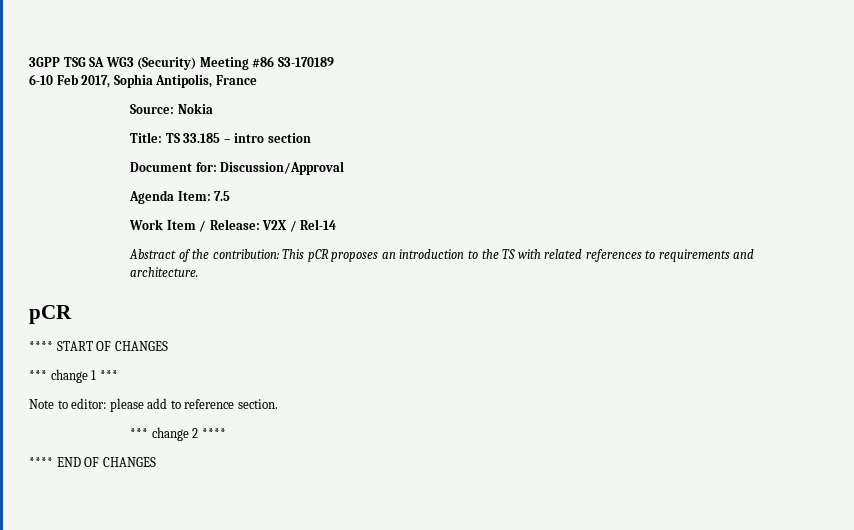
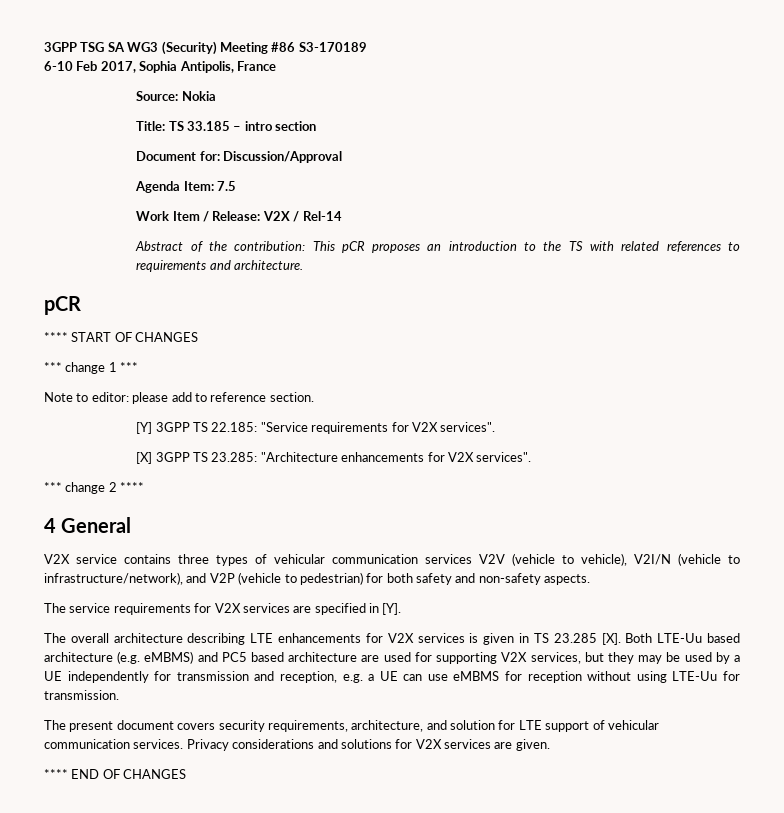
+ [Y] 3GPP TS 22.185: "Service requirements for V2X services".
+ [X] 3GPP TS 23.285: "Architecture enhancements for V2X services".
  *** change 2 ****
+ 4 General
+ V2X service contains three types of vehicular communication services V2V (vehicle to vehicle), V2I/N (vehicle to infrastructure/network), and V2P (vehicle to pedestrian) for both safety and non-safety aspects.
+ The service requirements for V2X services are specified in [Y].
+ The overall architecture describing LTE enhancements for V2X services is given in TS 23.285 [X]. Both LTE-Uu based architecture (e.g. eMBMS) and PC5 based architecture are used for supporting V2X services, but they may be used by a UE independently for transmission and reception, e.g. a UE can use eMBMS for reception without using LTE-Uu for transmission.
+ The present document covers security requirements, architecture, and solution for LTE support of vehicular communication services. Privacy considerations and solutions for V2X services are given.

